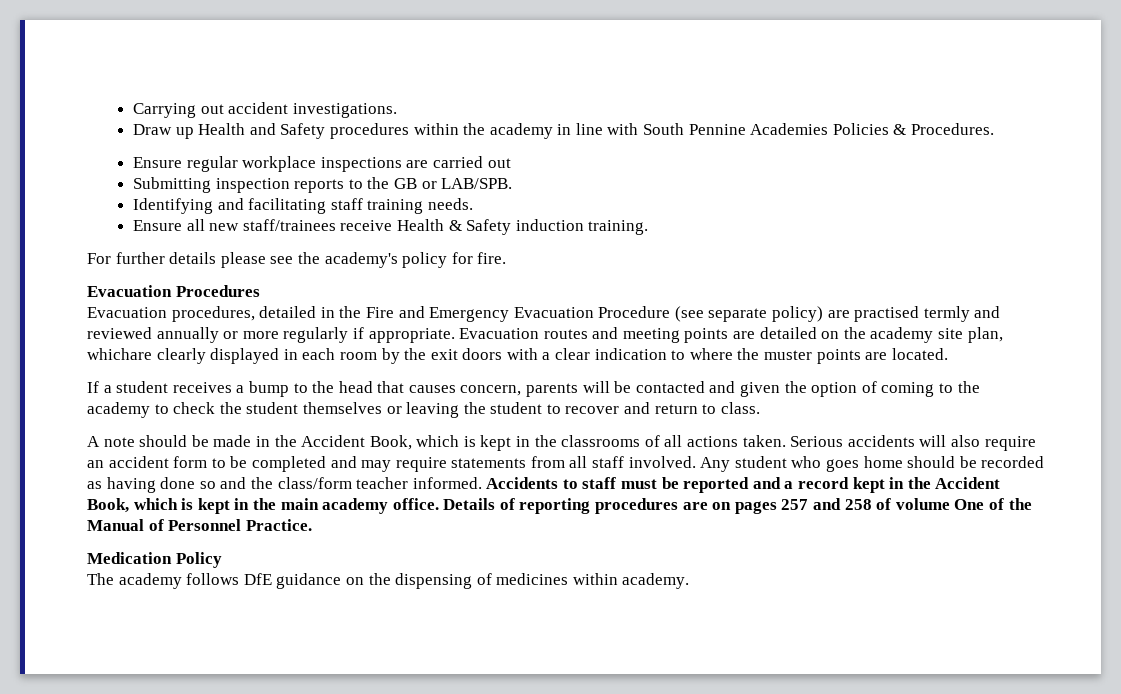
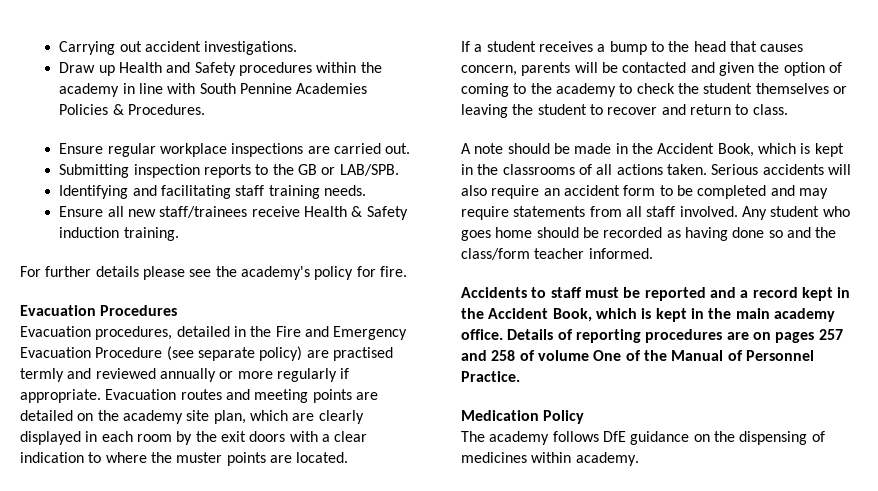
- Ensure regular workplace inspections are carried out
+ Ensure regular workplace inspections are carried out.
- Evacuation routes and meeting points are detailed on the academy site plan, whichare clearly displayed in each room by the exit doors with a clear indication to where the muster points are located.
+ Evacuation routes and meeting points are detailed on the academy site plan, which are clearly displayed in each room by the exit doors with a clear indication to where the muster points are located.
- Any student who goes home should be recorded as having done so and the class/form teacher informed. Accidents to staff must be reported and a record kept in the Accident Book, which is kept in the main academy office.
+ Any student who goes home should be recorded as having done so and the class/form teacher informed.
+ Accidents to staff must be reported and a record kept in the Accident Book, which is kept in the main academy office.

